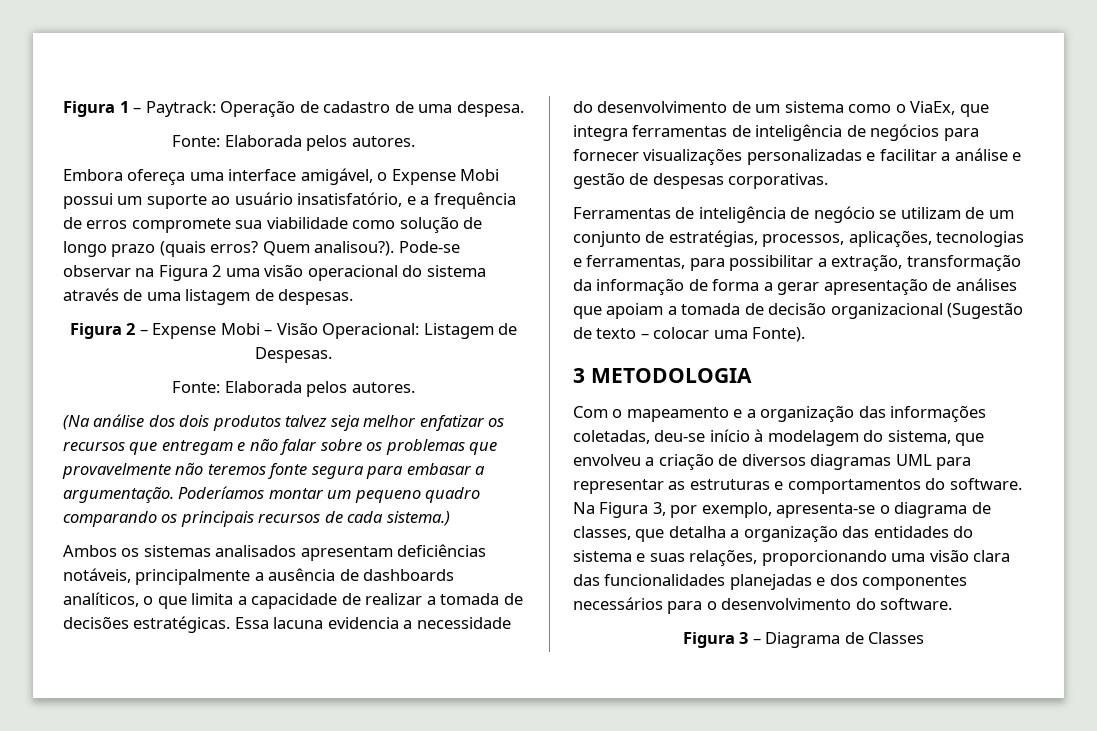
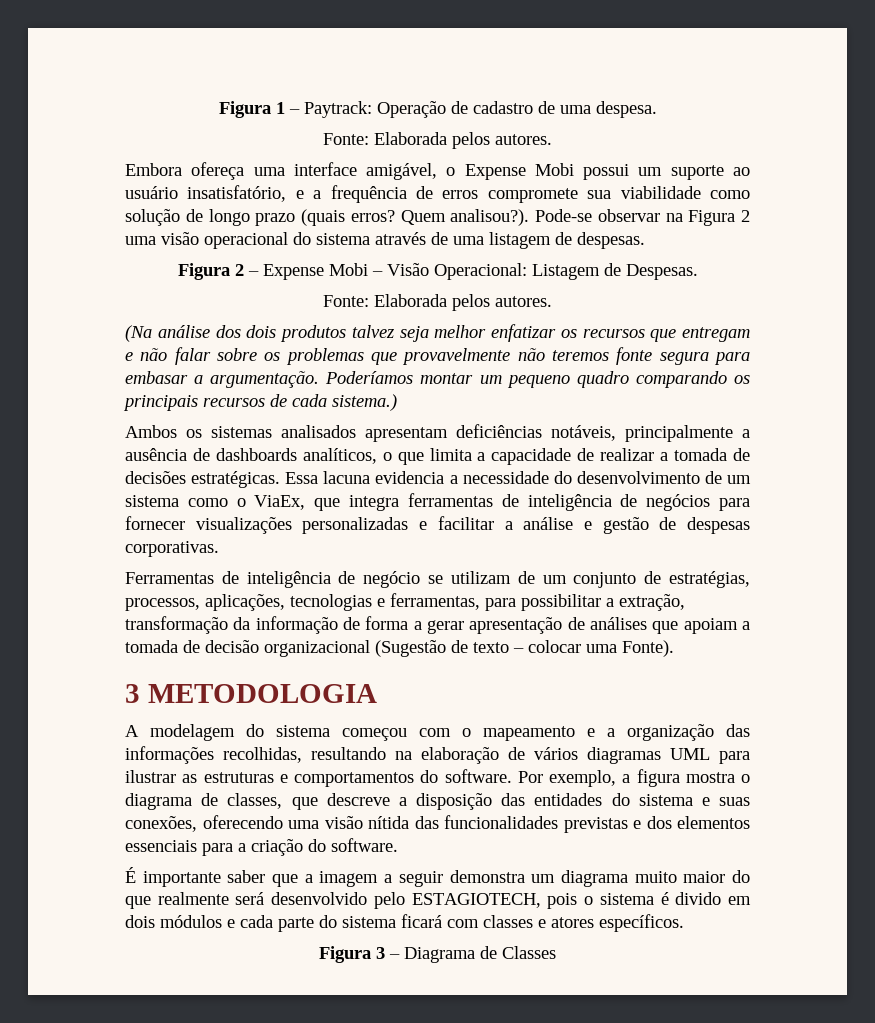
- Com o mapeamento e a organização das informações coletadas, deu-se início à modelagem do sistema, que envolveu a criação de diversos diagramas UML para representar as estruturas e comportamentos do software.
+ A modelagem do sistema começou com o mapeamento e a organização das informações recolhidas, resultando na elaboração de vários diagramas UML para ilustrar as estruturas e comportamentos do software.
- Na Figura 3, por exemplo, apresenta-se o diagrama de classes, que detalha a organização das entidades do sistema e suas relações, proporcionando uma visão clara das funcionalidades planejadas e dos componentes necessários para o desenvolvimento do software.
+ Por exemplo, a figura mostra o diagrama de classes, que descreve a disposição das entidades do sistema e suas conexões, oferecendo uma visão nítida das funcionalidades previstas e dos elementos essenciais para a criação do software.
+ É importante saber que a imagem a seguir demonstra um diagrama muito maior do que realmente será desenvolvido pelo ESTAGIOTECH, pois o sistema é divido em dois módulos e cada parte do sistema ficará com classes e atores específicos.

